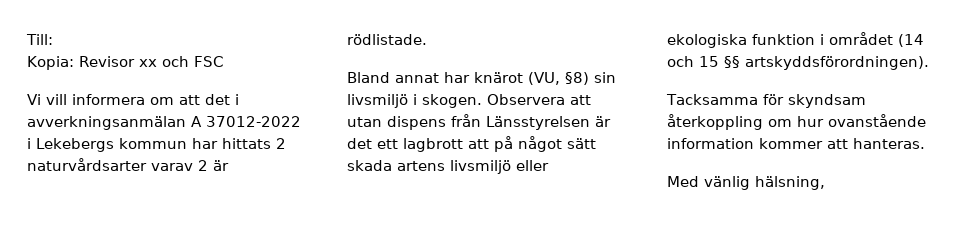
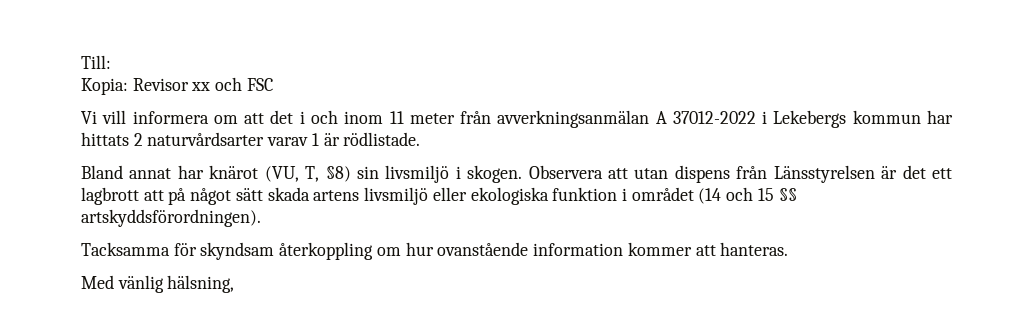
- Vi vill informera om att det i avverkningsanmälan A 37012-2022 i Lekebergs kommun har hittats 2 naturvårdsarter varav 2 är rödlistade.
+ Vi vill informera om att det i och inom 11 meter från avverkningsanmälan A 37012-2022 i Lekebergs kommun har hittats 2 naturvårdsarter varav 1 är rödlistade.
- Bland annat har knärot (VU, §8) sin livsmiljö i skogen.
+ Bland annat har knärot (VU, T, §8) sin livsmiljö i skogen.

